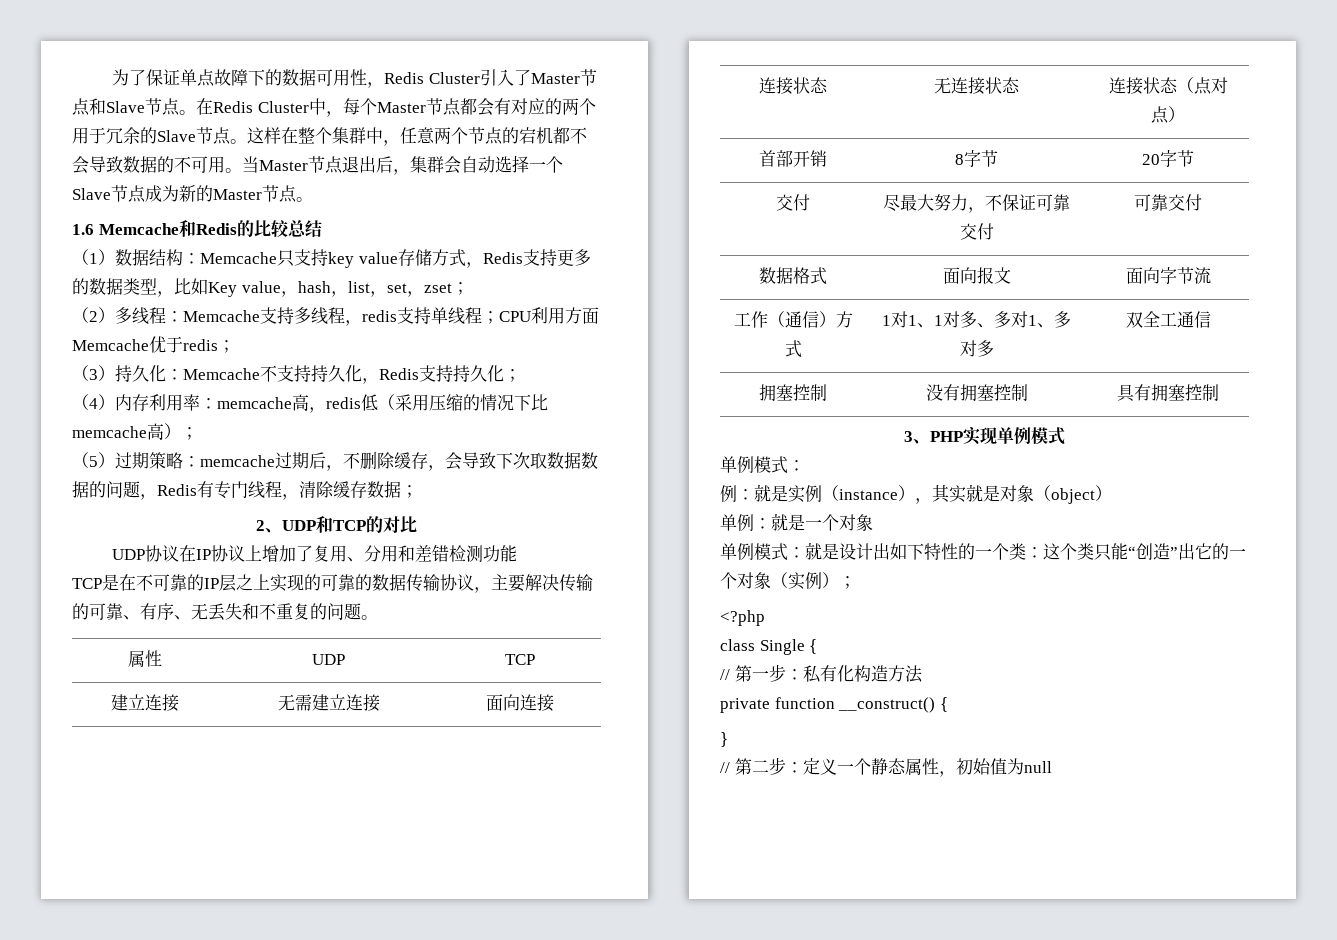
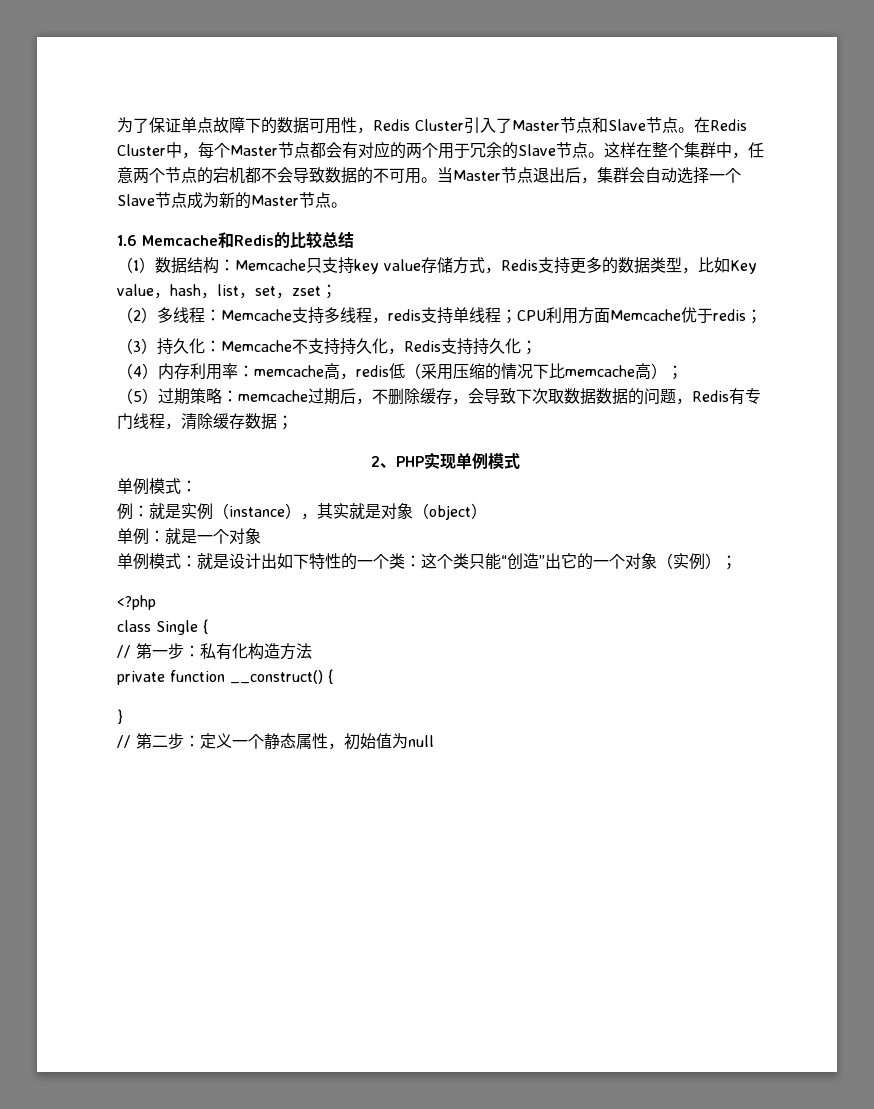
- 2、UDP和TCP的对比
- UDP协议在IP协议上增加了复用、分用和差错检测功能
- TCP是在不可靠的IP层之上实现的可靠的数据传输协议，主要解决传输的可靠、有序、无丢失和不重复的问题。
- 属性 | UDP | TCP
- 建立连接 | 无需建立连接 | 面向连接
- 连接状态 | 无连接状态 | 连接状态（点对点）
- 首部开销 | 8字节 | 20字节
- 交付 | 尽最大努力，不保证可靠交付 | 可靠交付
- 数据格式 | 面向报文 | 面向字节流
- 工作（通信）方式 | 1对1、1对多、多对1、多对多 | 双全工通信
- 拥塞控制 | 没有拥塞控制 | 具有拥塞控制
- 3、PHP实现单例模式
+ 2、PHP实现单例模式

